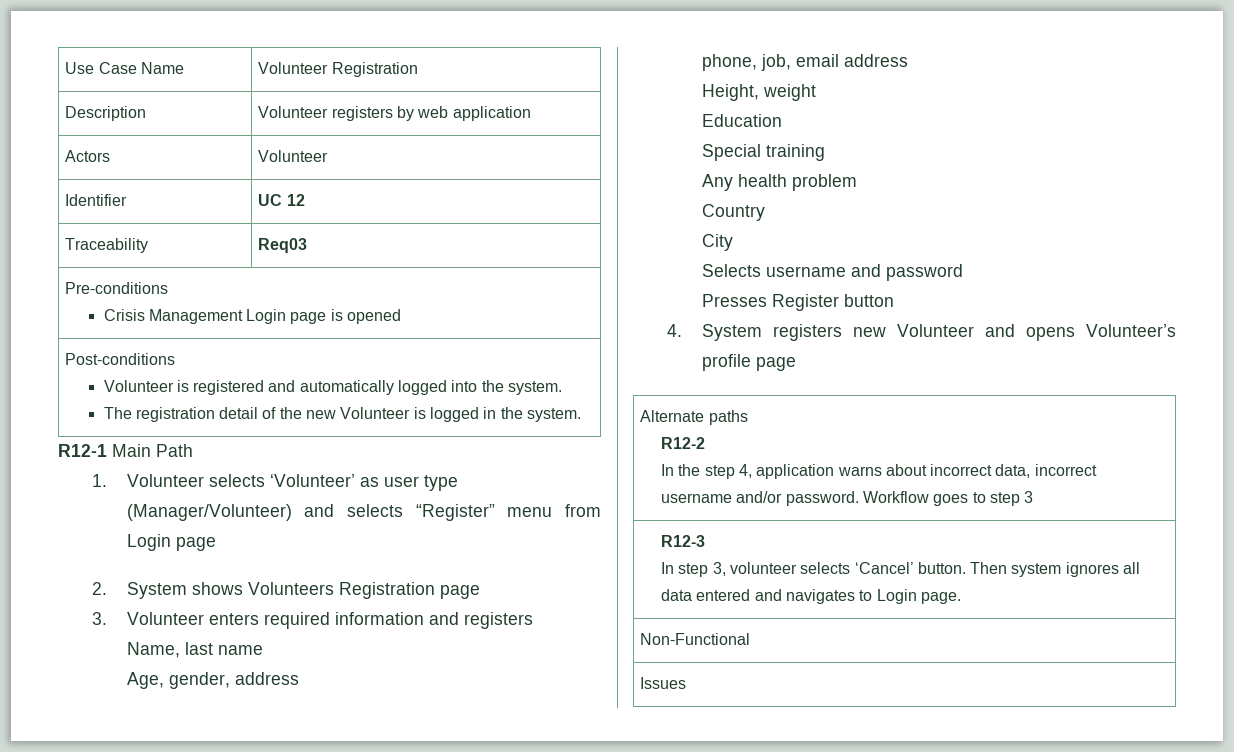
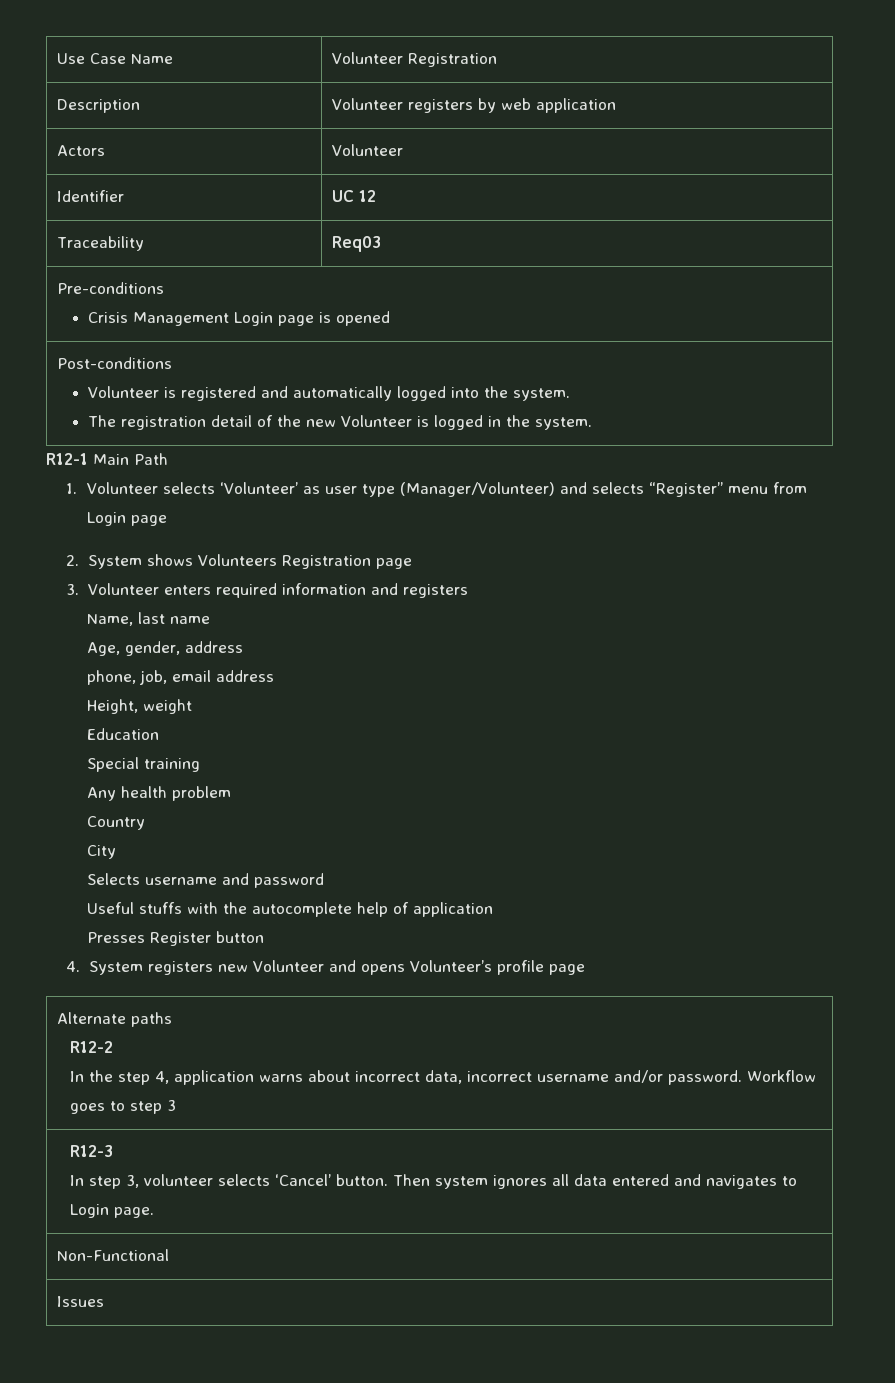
+ Useful stuffs with the autocomplete help of application

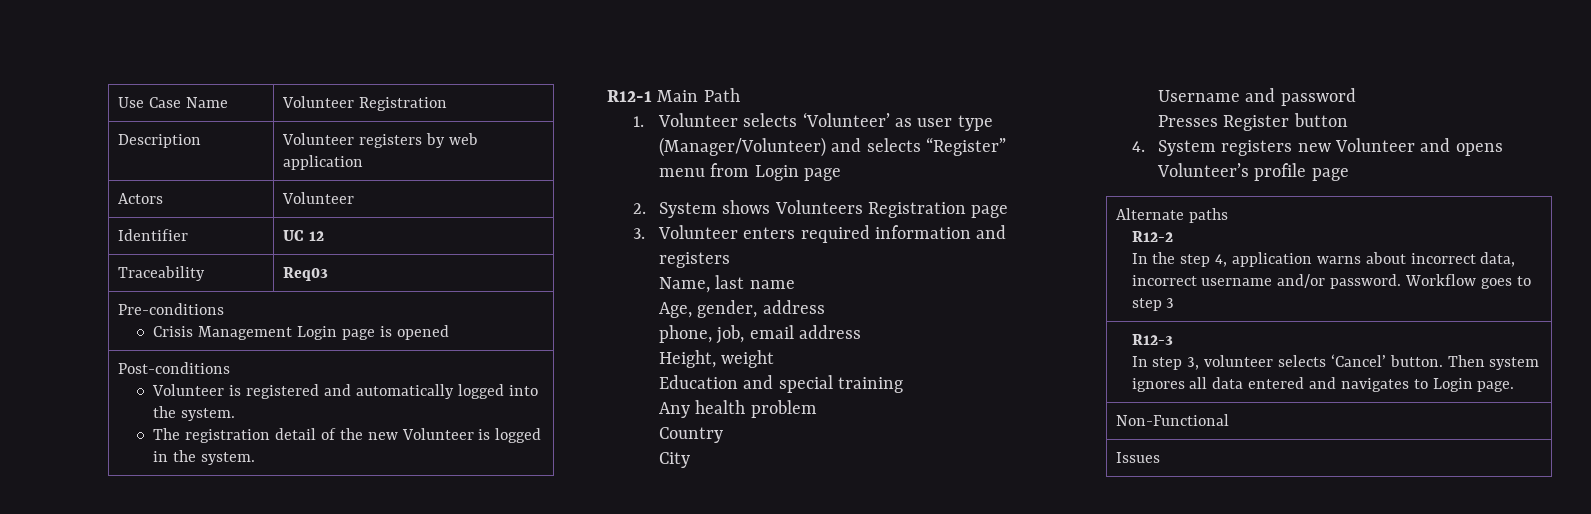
- Education
- Special training
+ Education and special training
- Selects username and password
+ Username and password
- Useful stuffs with the autocomplete help of application

